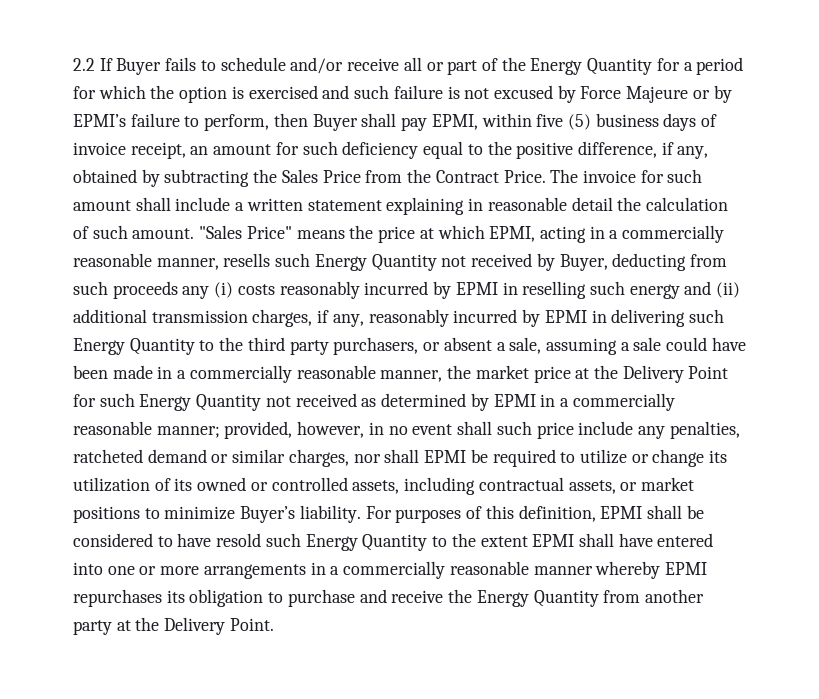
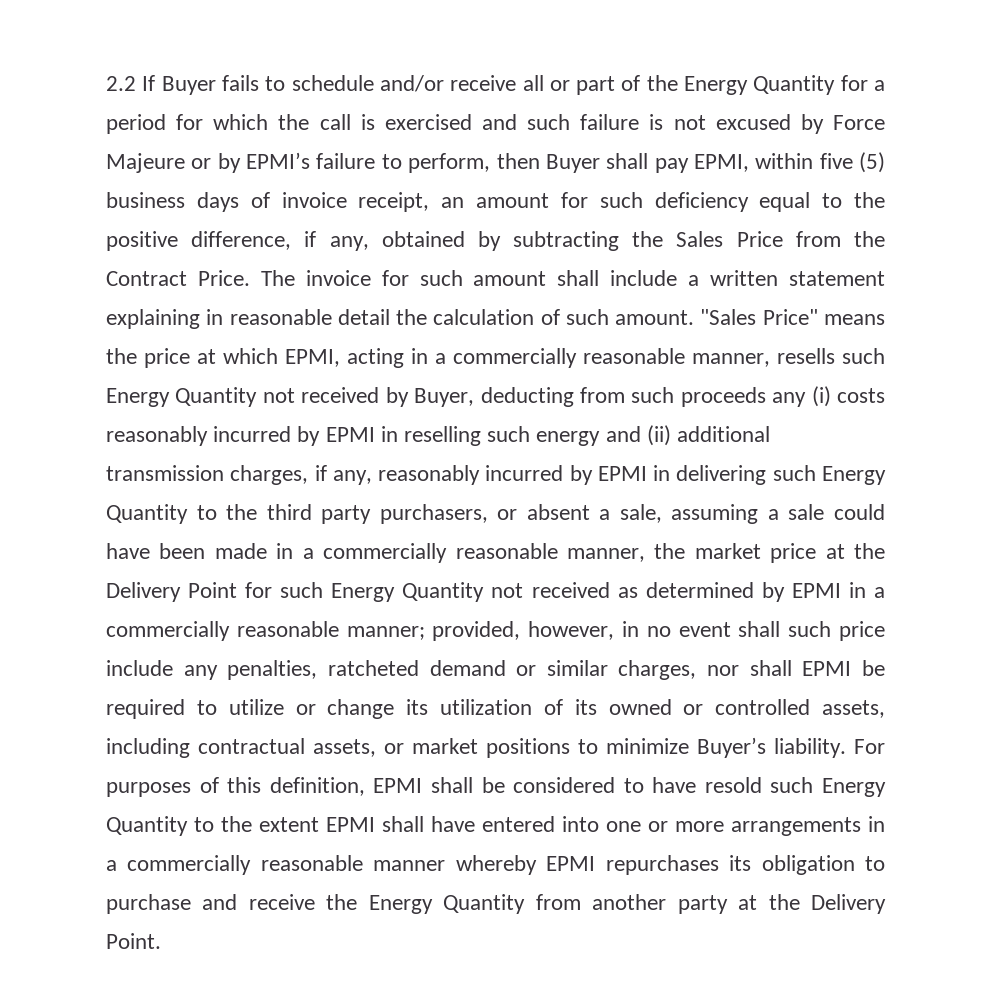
- 2.2 If Buyer fails to schedule and/or receive all or part of the Energy Quantity for a period for which the option is exercised and such failure is not excused by Force Majeure or by EPMI’s failure to perform, then Buyer shall pay EPMI, within five (5) business days of invoice receipt, an amount for such deficiency equal to the positive difference, if any, obtained by subtracting the Sales Price from the Contract Price.
+ 2.2 If Buyer fails to schedule and/or receive all or part of the Energy Quantity for a period for which the call is exercised and such failure is not excused by Force Majeure or by EPMI’s failure to perform, then Buyer shall pay EPMI, within five (5) business days of invoice receipt, an amount for such deficiency equal to the positive difference, if any, obtained by subtracting the Sales Price from the Contract Price.

